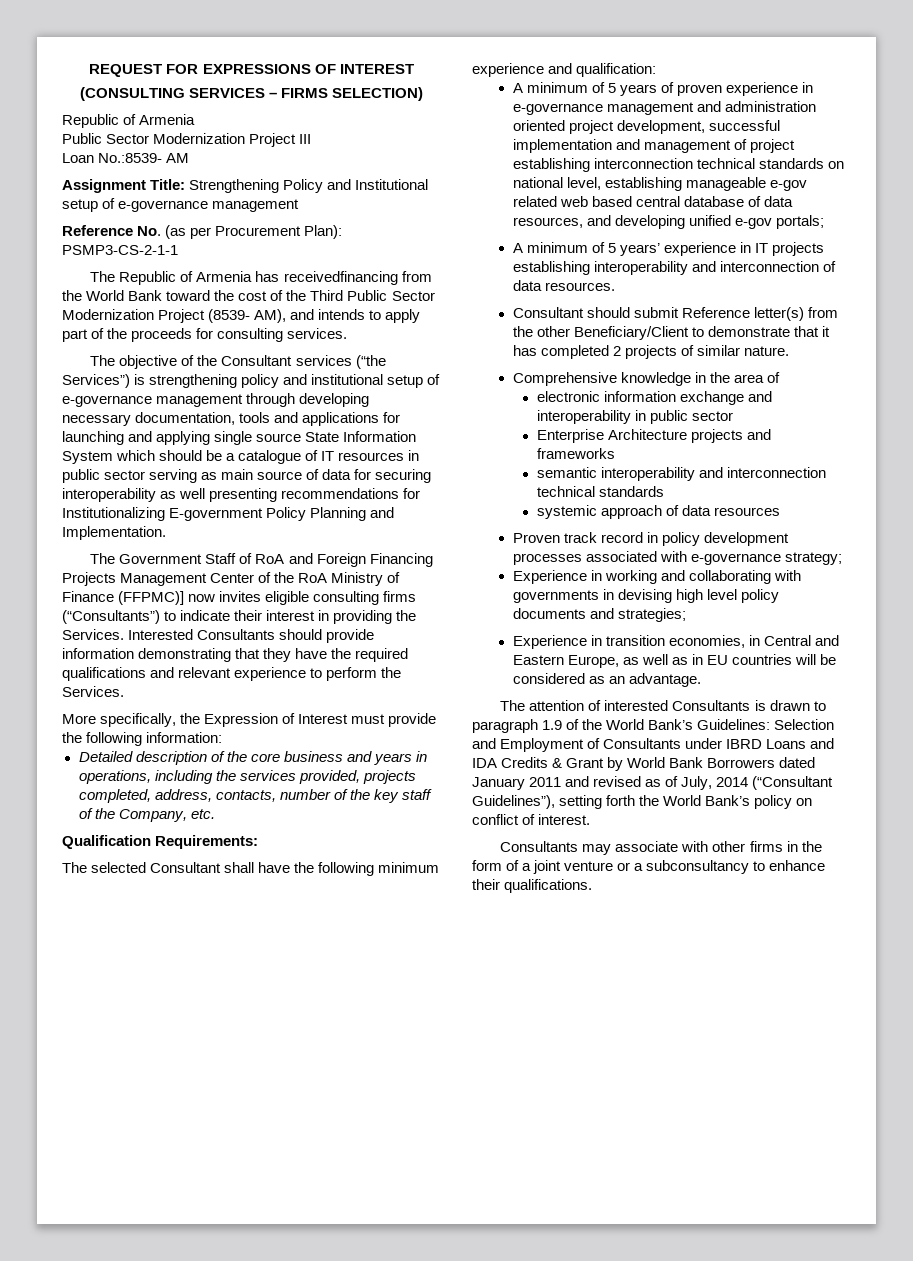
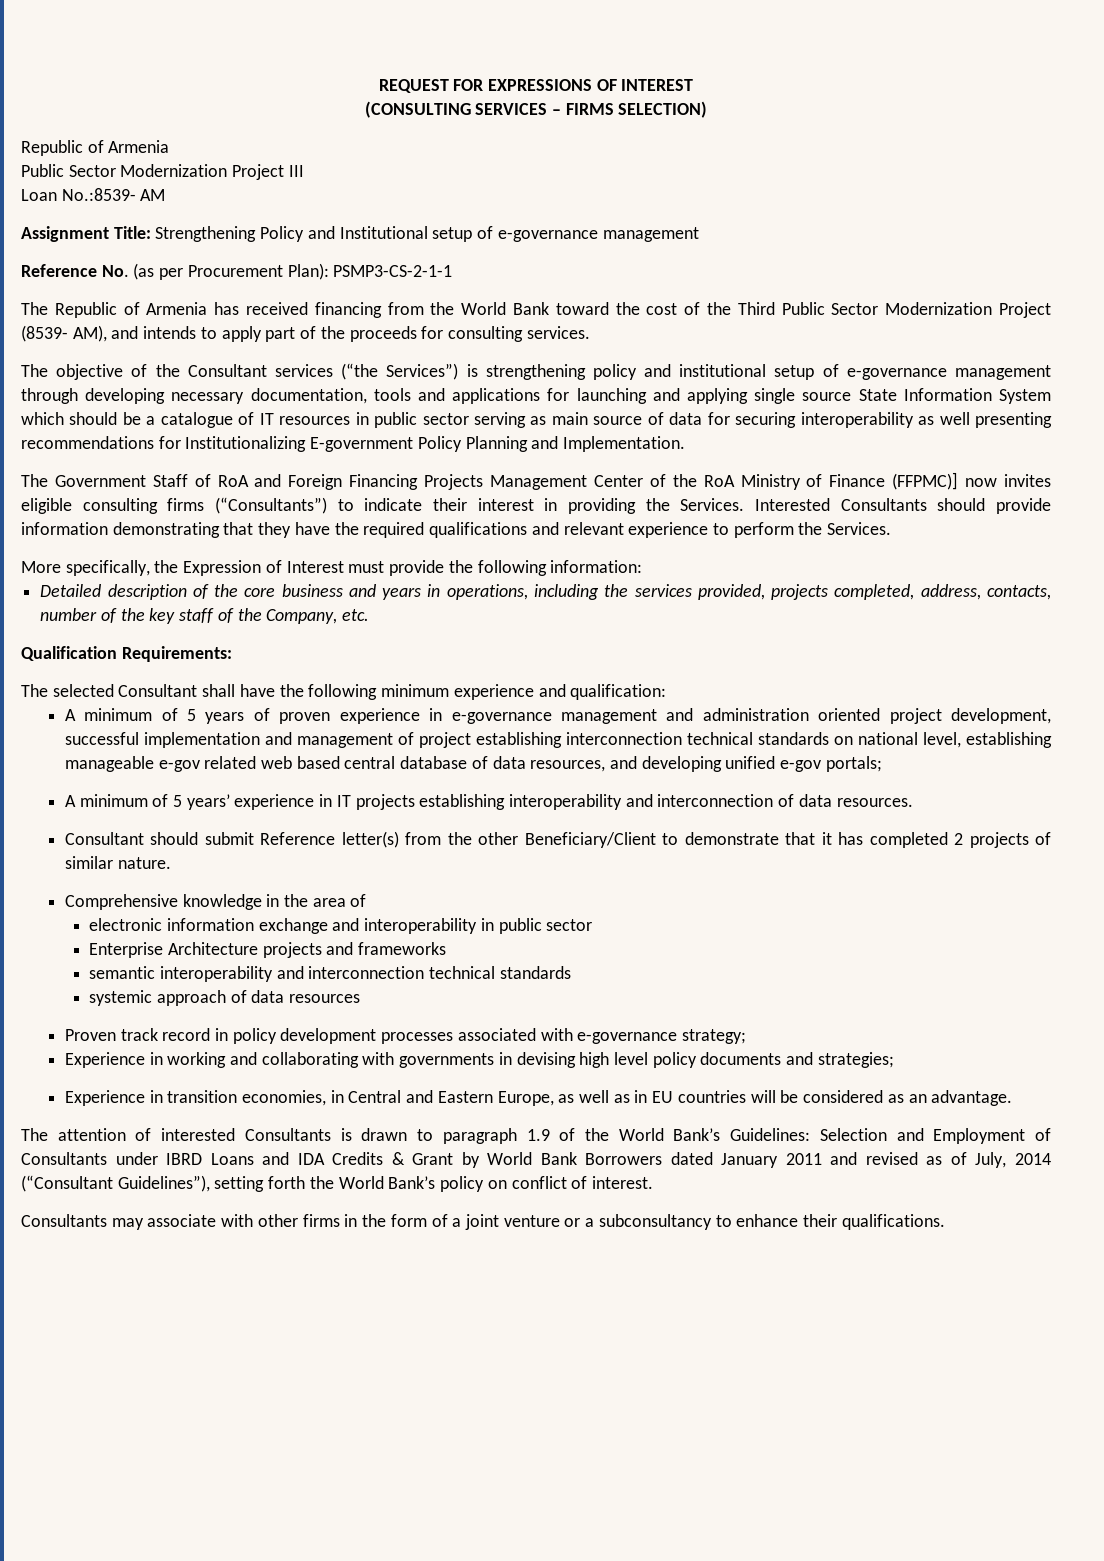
- The Republic of Armenia has receivedfinancing from the World Bank toward the cost of the Third Public Sector Modernization Project (8539- AM), and intends to apply part of the proceeds for consulting services.
+ The Republic of Armenia has received financing from the World Bank toward the cost of the Third Public Sector Modernization Project (8539- AM), and intends to apply part of the proceeds for consulting services.

